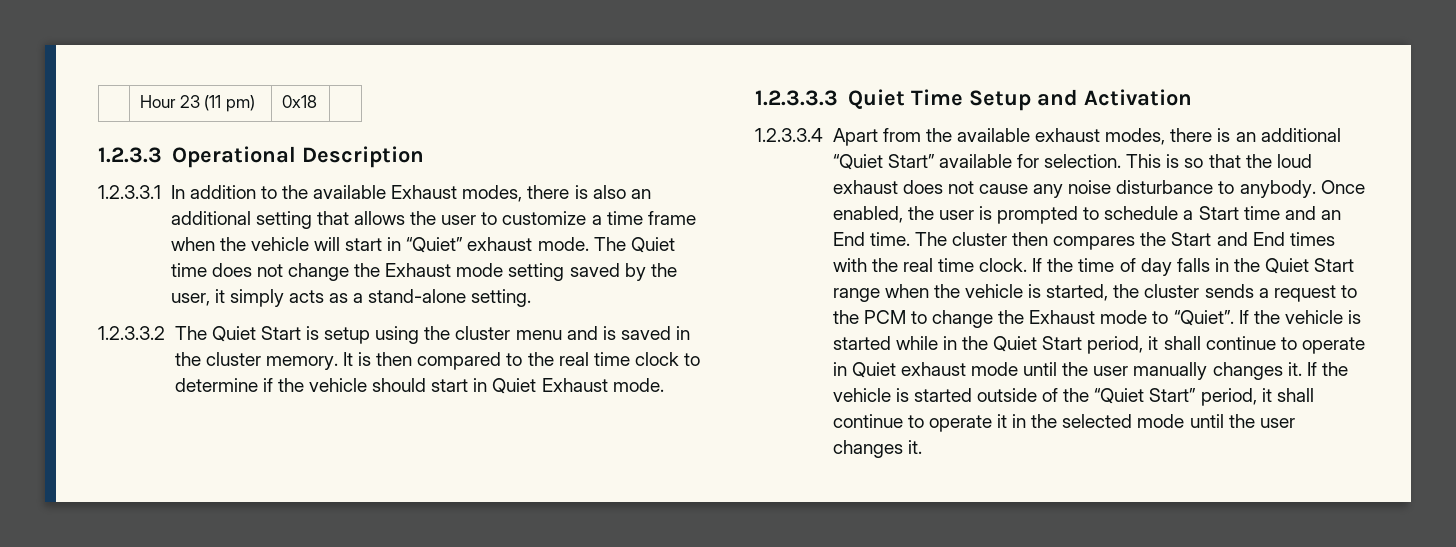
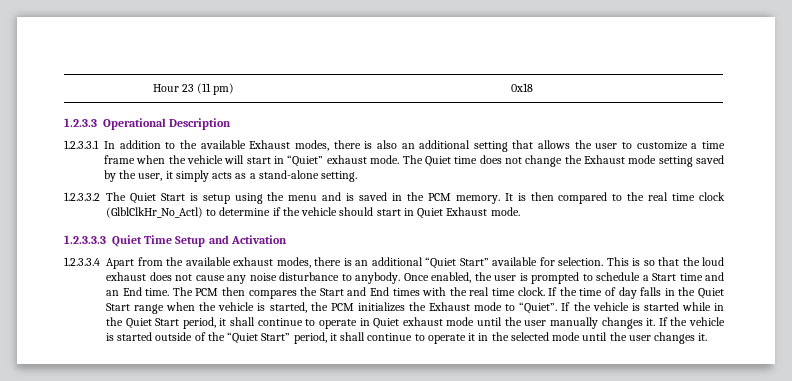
- 1.2.3.3.2 The Quiet Start is setup using the cluster menu and is saved in the cluster memory.
+ 1.2.3.3.2 The Quiet Start is setup using the menu and is saved in the PCM memory.
- It is then compared to the real time clock to determine if the vehicle should start in Quiet Exhaust mode.
+ It is then compared to the real time clock (GlblClkHr_No_Actl) to determine if the vehicle should start in Quiet Exhaust mode.
- The cluster then compares the Start and End times with the real time clock.
+ The PCM then compares the Start and End times with the real time clock.
- If the time of day falls in the Quiet Start range when the vehicle is started, the cluster sends a request to the PCM to change the Exhaust mode to “Quiet”.
+ If the time of day falls in the Quiet Start range when the vehicle is started, the PCM initializes the Exhaust mode to “Quiet”.

